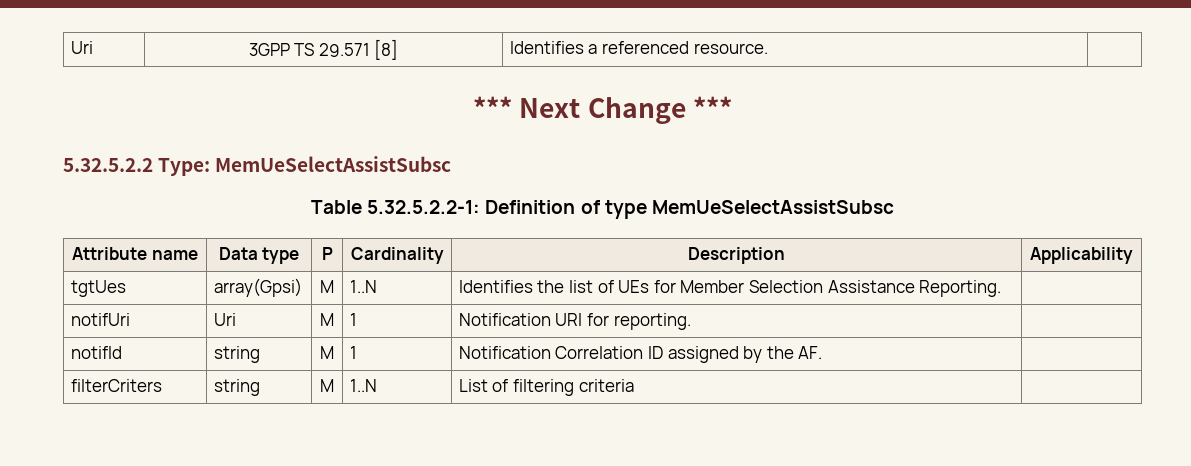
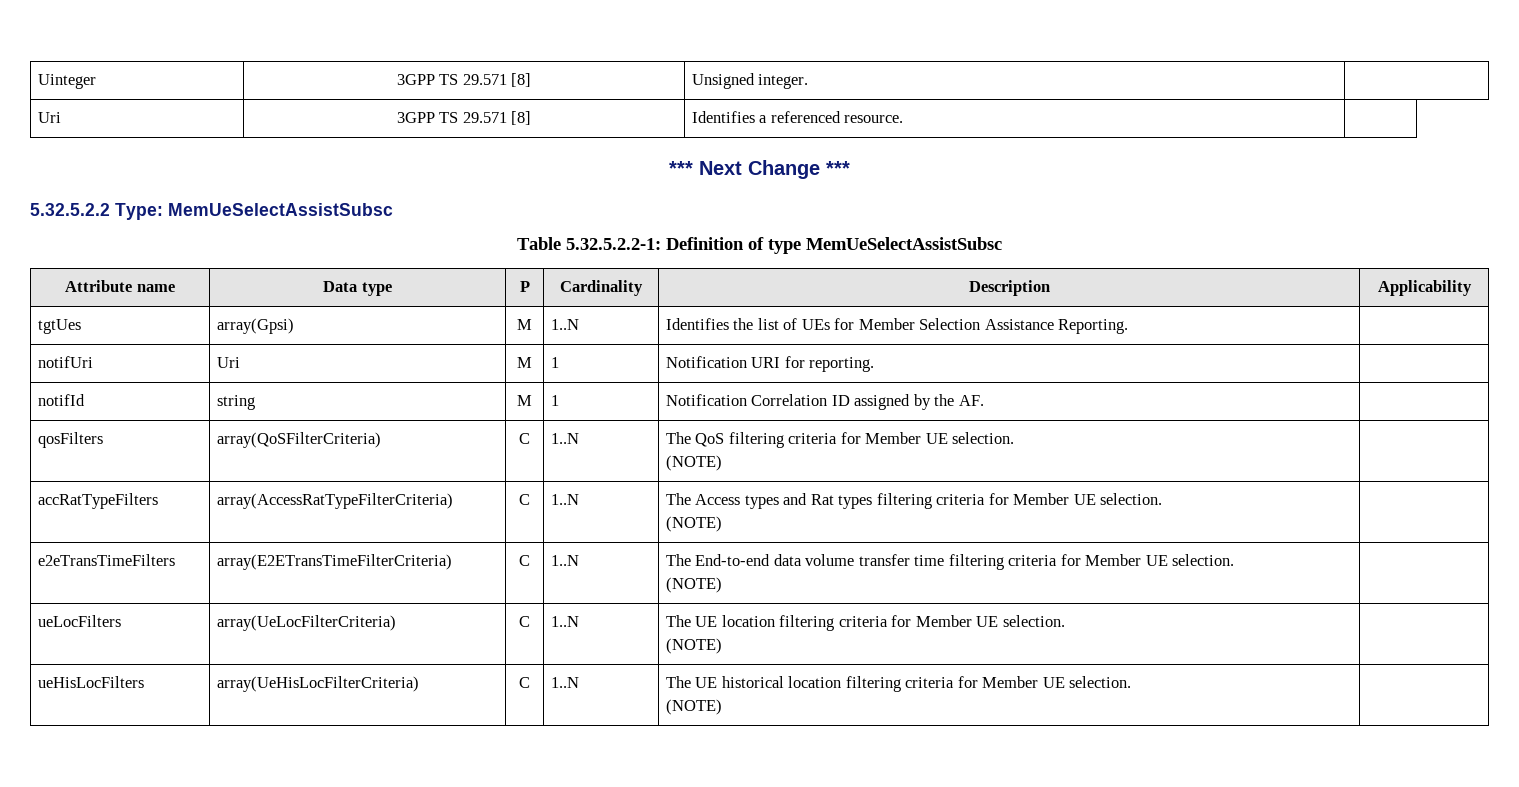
+ Uinteger | 3GPP TS 29.571 [8] | Unsigned integer. |
- filterCriters | string | M | 1..N | List of filtering criteria |
+ qosFilters | array(QoSFilterCriteria) | C | 1..N | The QoS filtering criteria for Member UE selection.
+ (NOTE) |
+ accRatTypeFilters | array(AccessRatTypeFilterCriteria) | C | 1..N | The Access types and Rat types filtering criteria for Member UE selection.
+ (NOTE) |
+ e2eTransTimeFilters | array(E2ETransTimeFilterCriteria) | C | 1..N | The End-to-end data volume transfer time filtering criteria for Member UE selection.
+ (NOTE) |
+ ueLocFilters | array(UeLocFilterCriteria) | C | 1..N | The UE location filtering criteria for Member UE selection.
+ (NOTE) |
+ ueHisLocFilters | array(UeHisLocFilterCriteria) | C | 1..N | The UE historical location filtering criteria for Member UE selection.
+ (NOTE) |

